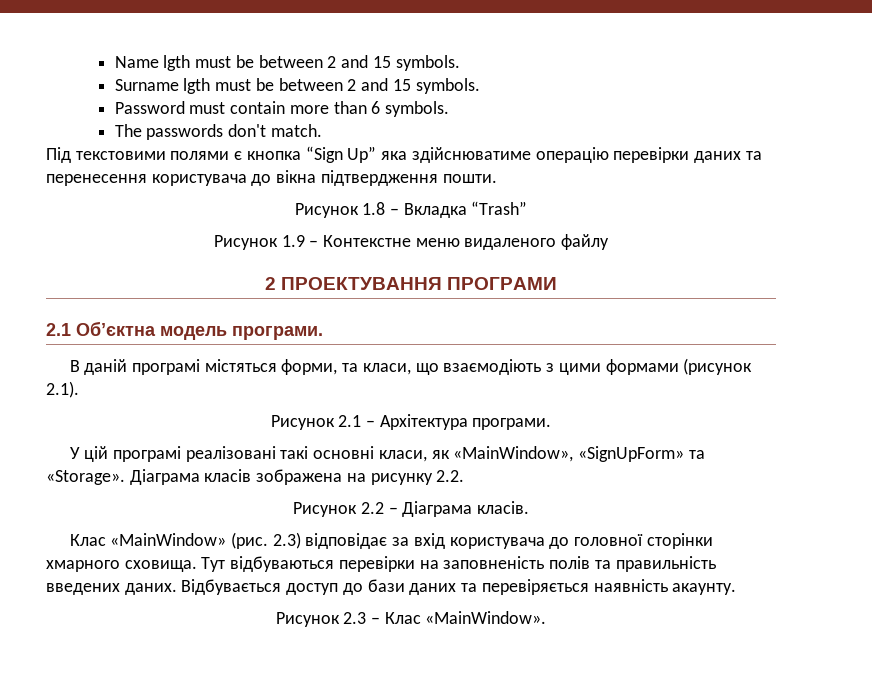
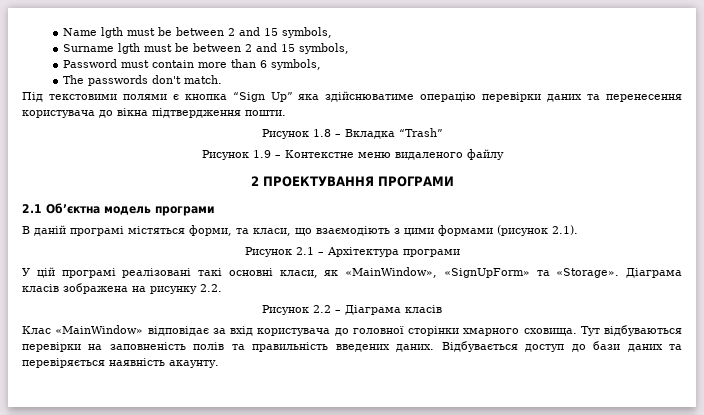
- Name lgth must be between 2 and 15 symbols.
+ Name lgth must be between 2 and 15 symbols,
- Surname lgth must be between 2 and 15 symbols.
+ Surname lgth must be between 2 and 15 symbols,
- Password must contain more than 6 symbols.
+ Password must contain more than 6 symbols,
- 2.1 Об’єктна модель програми.
+ 2.1 Об’єктна модель програми
- Рисунок 2.1 – Архітектура програми.
+ Рисунок 2.1 – Архітектура програми
- Рисунок 2.2 – Діаграма класів.
+ Рисунок 2.2 – Діаграма класів
- Клас «MainWindow» (рис. 2.3) відповідає за вхід користувача до головної сторінки хмарного сховища.
+ Клас «MainWindow» відповідає за вхід користувача до головної сторінки хмарного сховища.
- Рисунок 2.3 – Клас «MainWindow».

